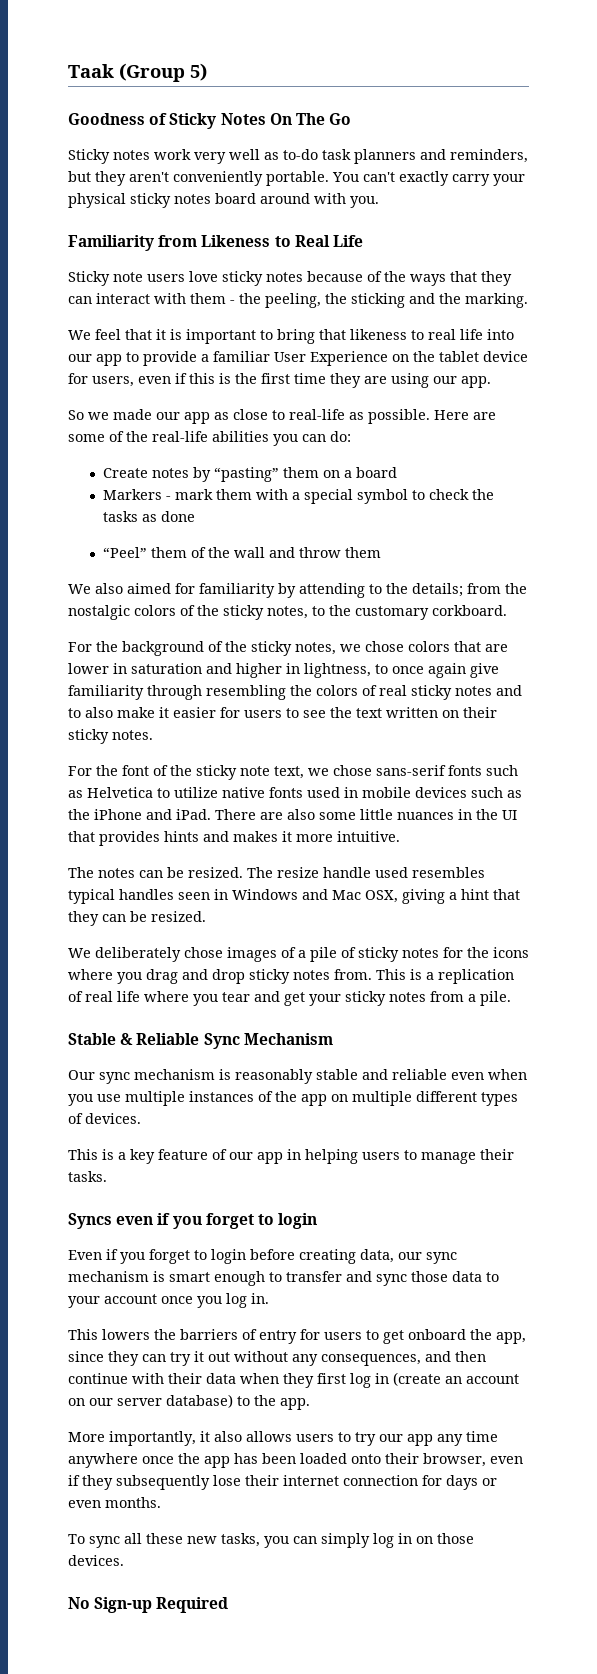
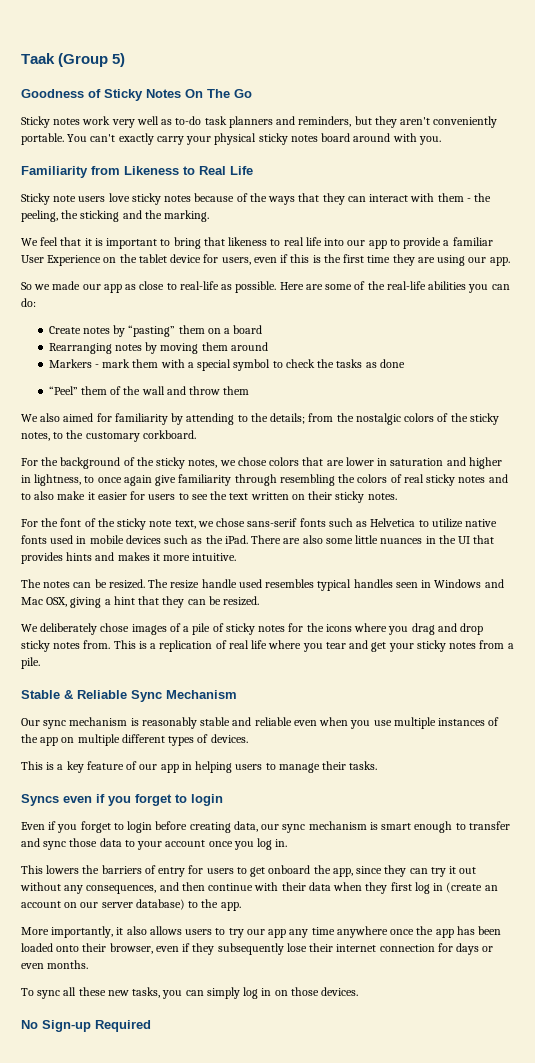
+ Rearranging notes by moving them around
- For the font of the sticky note text, we chose sans-serif fonts such as Helvetica to utilize native fonts used in mobile devices such as the iPhone and iPad.
+ For the font of the sticky note text, we chose sans-serif fonts such as Helvetica to utilize native fonts used in mobile devices such as the iPad.

